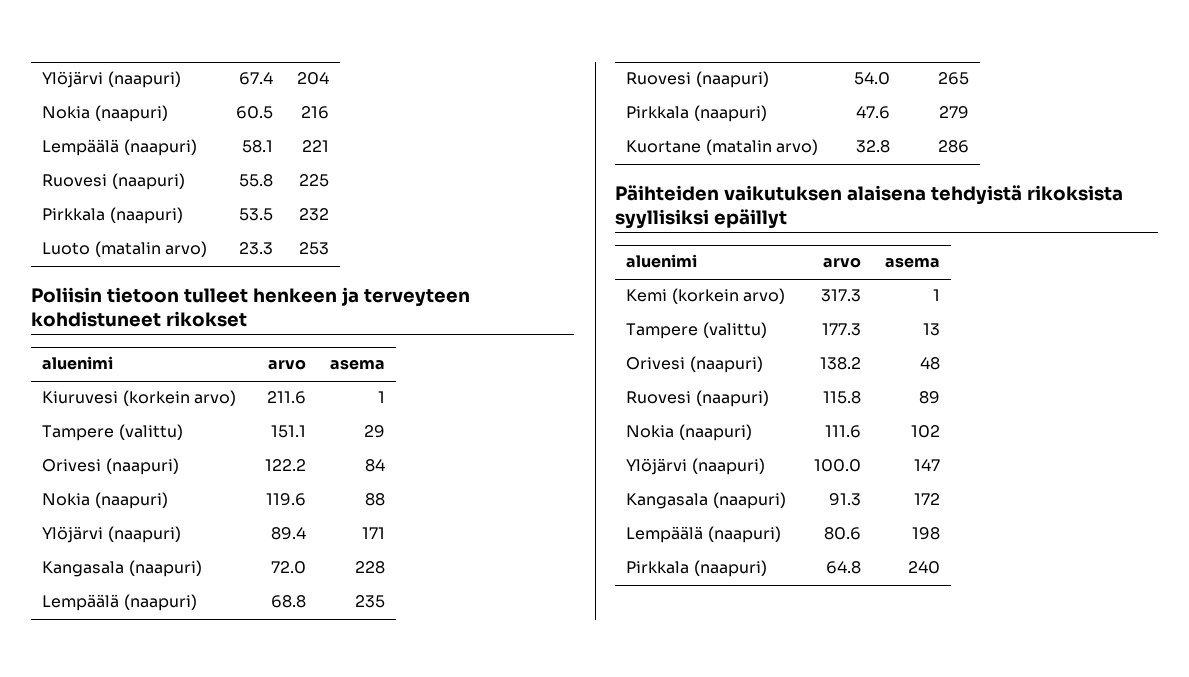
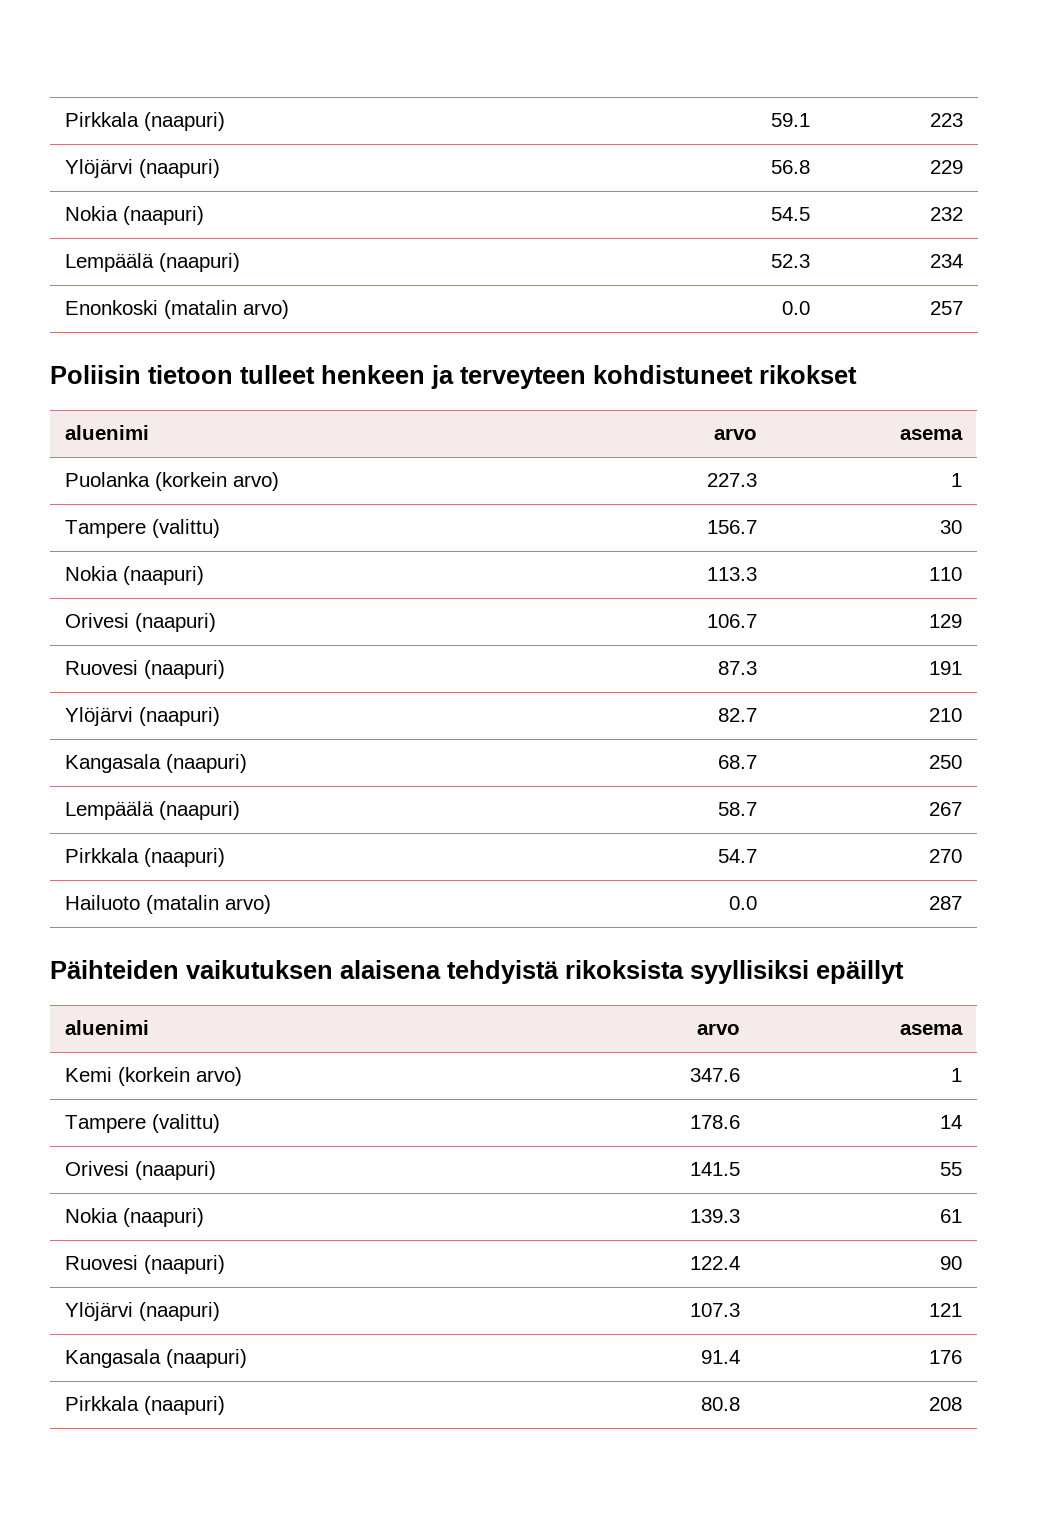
- Ylöjärvi (naapuri) | 67.4 | 204
- Nokia (naapuri) | 60.5 | 216
- Lempäälä (naapuri) | 58.1 | 221
- Ruovesi (naapuri) | 55.8 | 225
- Pirkkala (naapuri) | 53.5 | 232
- Luoto (matalin arvo) | 23.3 | 253
+ Pirkkala (naapuri) | 59.1 | 223
+ Ylöjärvi (naapuri) | 56.8 | 229
+ Nokia (naapuri) | 54.5 | 232
+ Lempäälä (naapuri) | 52.3 | 234
+ Enonkoski (matalin arvo) | 0.0 | 257
- Kiuruvesi (korkein arvo) | 211.6 | 1
- Tampere (valittu) | 151.1 | 29
- Orivesi (naapuri) | 122.2 | 84
- Nokia (naapuri) | 119.6 | 88
- Ylöjärvi (naapuri) | 89.4 | 171
- Kangasala (naapuri) | 72.0 | 228
- Lempäälä (naapuri) | 68.8 | 235
- Ruovesi (naapuri) | 54.0 | 265
- Pirkkala (naapuri) | 47.6 | 279
- Kuortane (matalin arvo) | 32.8 | 286
+ Puolanka (korkein arvo) | 227.3 | 1
+ Tampere (valittu) | 156.7 | 30
+ Nokia (naapuri) | 113.3 | 110
+ Orivesi (naapuri) | 106.7 | 129
+ Ruovesi (naapuri) | 87.3 | 191
+ Ylöjärvi (naapuri) | 82.7 | 210
+ Kangasala (naapuri) | 68.7 | 250
+ Lempäälä (naapuri) | 58.7 | 267
+ Pirkkala (naapuri) | 54.7 | 270
+ Hailuoto (matalin arvo) | 0.0 | 287
- Kemi (korkein arvo) | 317.3 | 1
- Tampere (valittu) | 177.3 | 13
- Orivesi (naapuri) | 138.2 | 48
- Ruovesi (naapuri) | 115.8 | 89
- Nokia (naapuri) | 111.6 | 102
- Ylöjärvi (naapuri) | 100.0 | 147
- Kangasala (naapuri) | 91.3 | 172
- Lempäälä (naapuri) | 80.6 | 198
- Pirkkala (naapuri) | 64.8 | 240
+ Kemi (korkein arvo) | 347.6 | 1
+ Tampere (valittu) | 178.6 | 14
+ Orivesi (naapuri) | 141.5 | 55
+ Nokia (naapuri) | 139.3 | 61
+ Ruovesi (naapuri) | 122.4 | 90
+ Ylöjärvi (naapuri) | 107.3 | 121
+ Kangasala (naapuri) | 91.4 | 176
+ Pirkkala (naapuri) | 80.8 | 208

